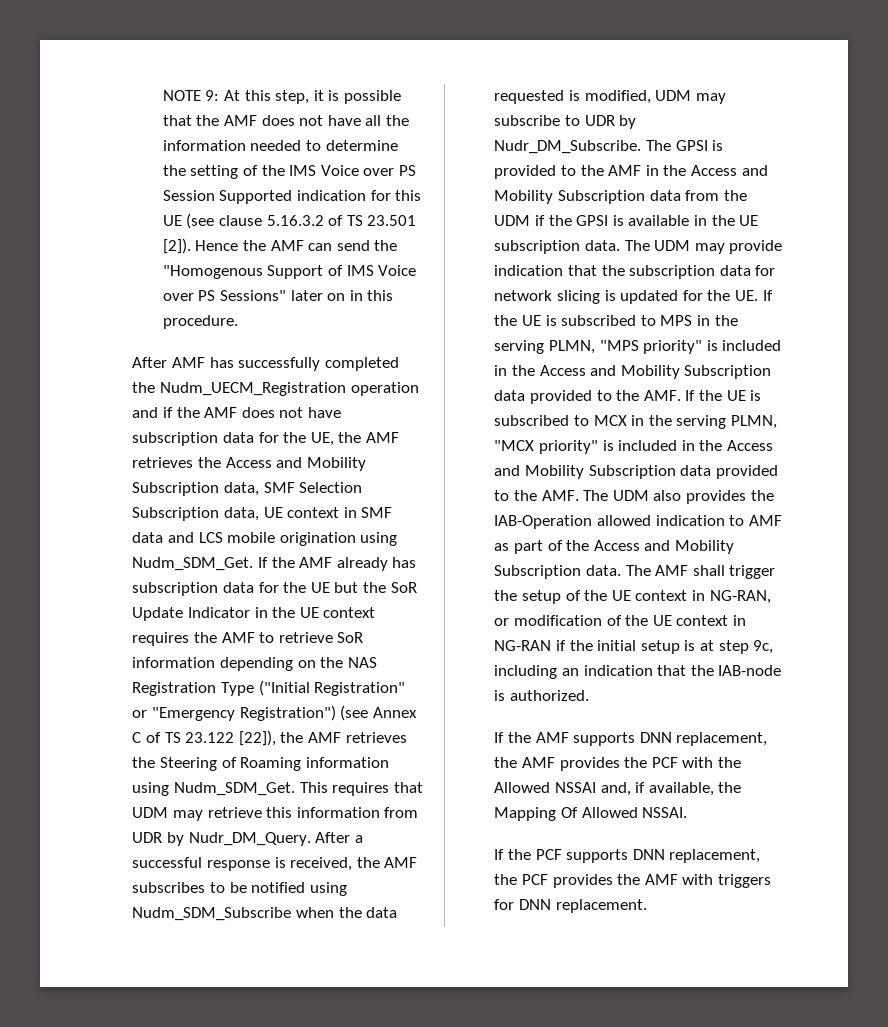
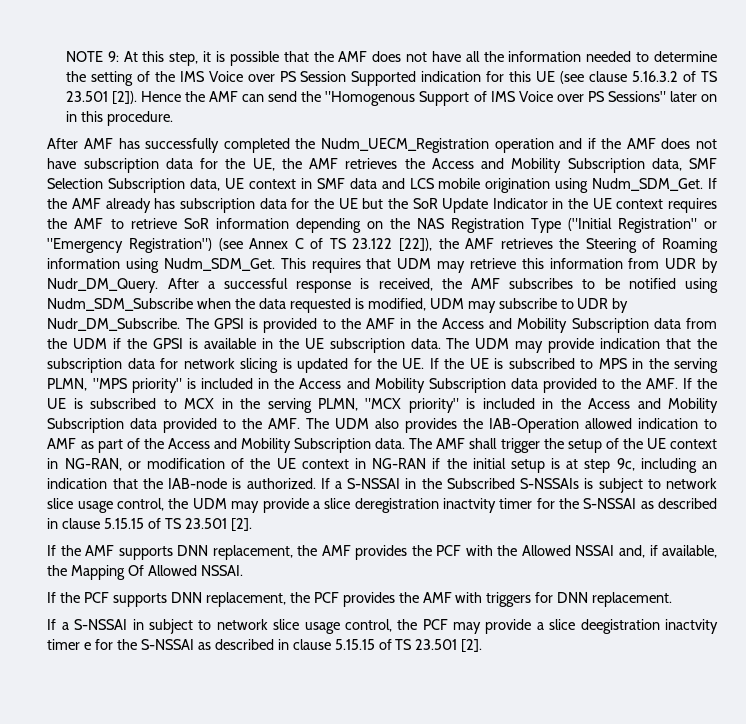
+ If a S-NSSAI in the Subscribed S-NSSAIs is subject to network slice usage control, the UDM may provide a slice deregistration inactvity timer for the S-NSSAI as described in clause 5.15.15 of TS 23.501 [2].
+ If a S-NSSAI in subject to network slice usage control, the PCF may provide a slice deegistration inactvity timer e for the S-NSSAI as described in clause 5.15.15 of TS 23.501 [2].

